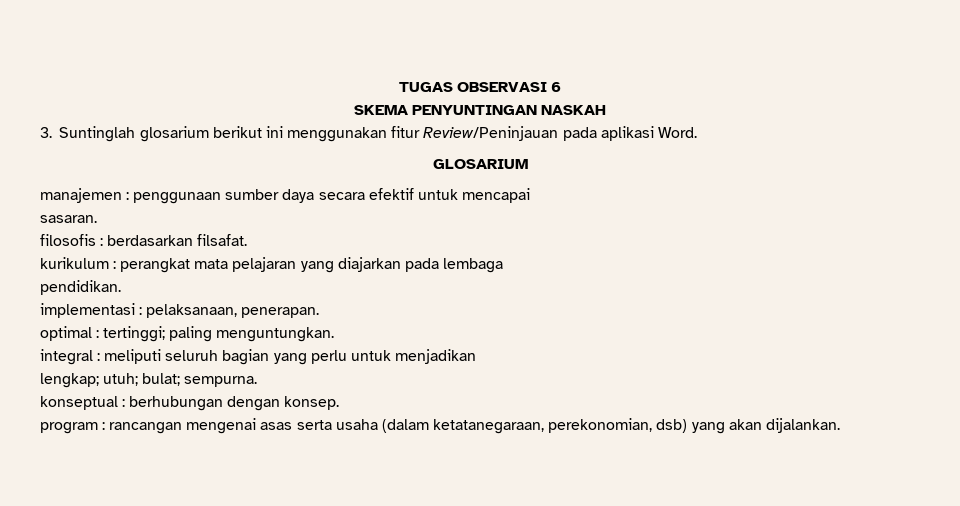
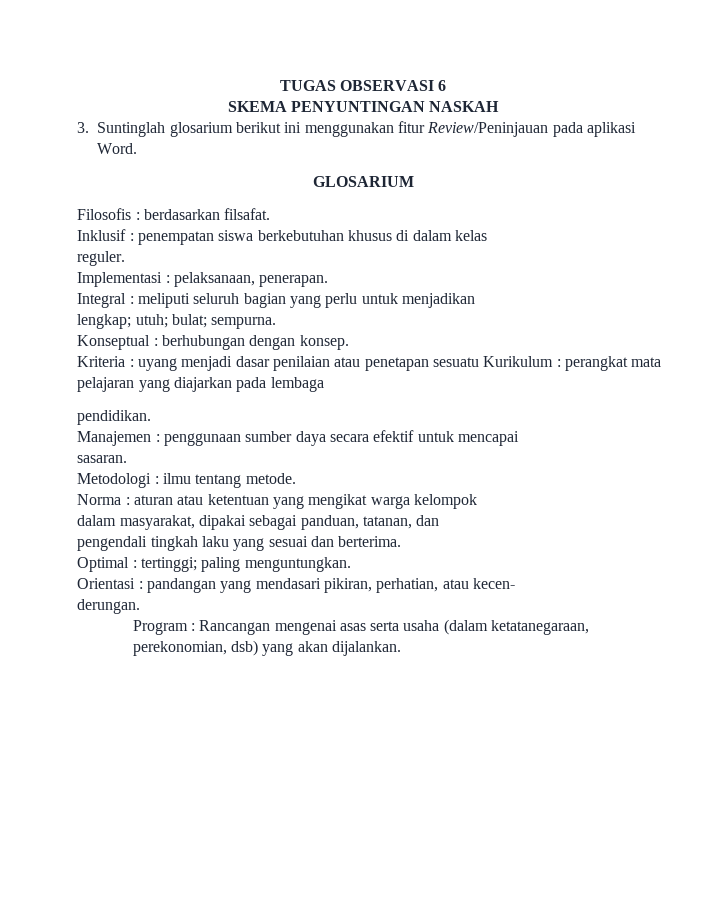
- manajemen : penggunaan sumber daya secara efektif untuk mencapai
- sasaran.
- filosofis : berdasarkan filsafat.
- kurikulum : perangkat mata pelajaran yang diajarkan pada lembaga
- pendidikan.
- implementasi : pelaksanaan, penerapan.
- optimal : tertinggi; paling menguntungkan.
- integral : meliputi seluruh bagian yang perlu untuk menjadikan
+ Filosofis : berdasarkan filsafat.
+ Inklusif : penempatan siswa berkebutuhan khusus di dalam kelas
+ reguler.
+ Implementasi : pelaksanaan, penerapan.
+ Integral : meliputi seluruh bagian yang perlu untuk menjadikan
- konseptual : berhubungan dengan konsep.
+ Konseptual : berhubungan dengan konsep.
- program : rancangan mengenai asas serta usaha (dalam ketatanegaraan, perekonomian, dsb) yang akan dijalankan.
+ Kriteria : uyang menjadi dasar penilaian atau penetapan sesuatu Kurikulum : perangkat mata pelajaran yang diajarkan pada lembaga
+ pendidikan.
+ Manajemen : penggunaan sumber daya secara efektif untuk mencapai
+ sasaran.
+ Metodologi : ilmu tentang metode.
+ Norma : aturan atau ketentuan yang mengikat warga kelompok
+ dalam masyarakat, dipakai sebagai panduan, tatanan, dan
+ pengendali tingkah laku yang sesuai dan berterima.
+ Optimal : tertinggi; paling menguntungkan.
+ Orientasi : pandangan yang mendasari pikiran, perhatian, atau kecen-
+ derungan.
+ Program : Rancangan mengenai asas serta usaha (dalam ketatanegaraan, perekonomian, dsb) yang akan dijalankan.

